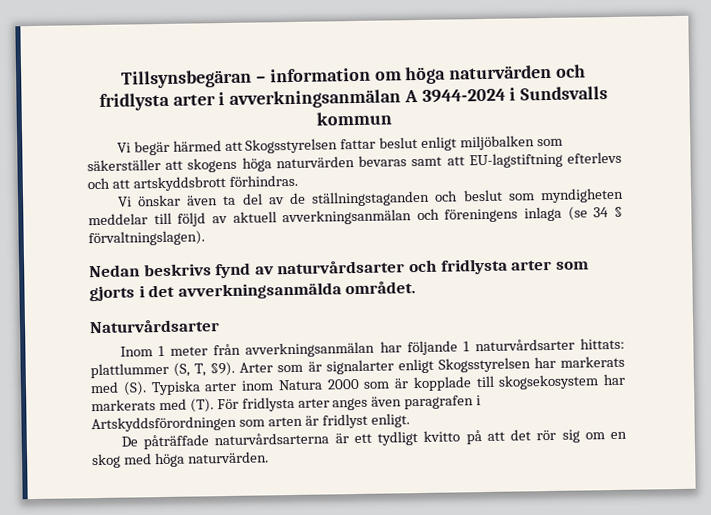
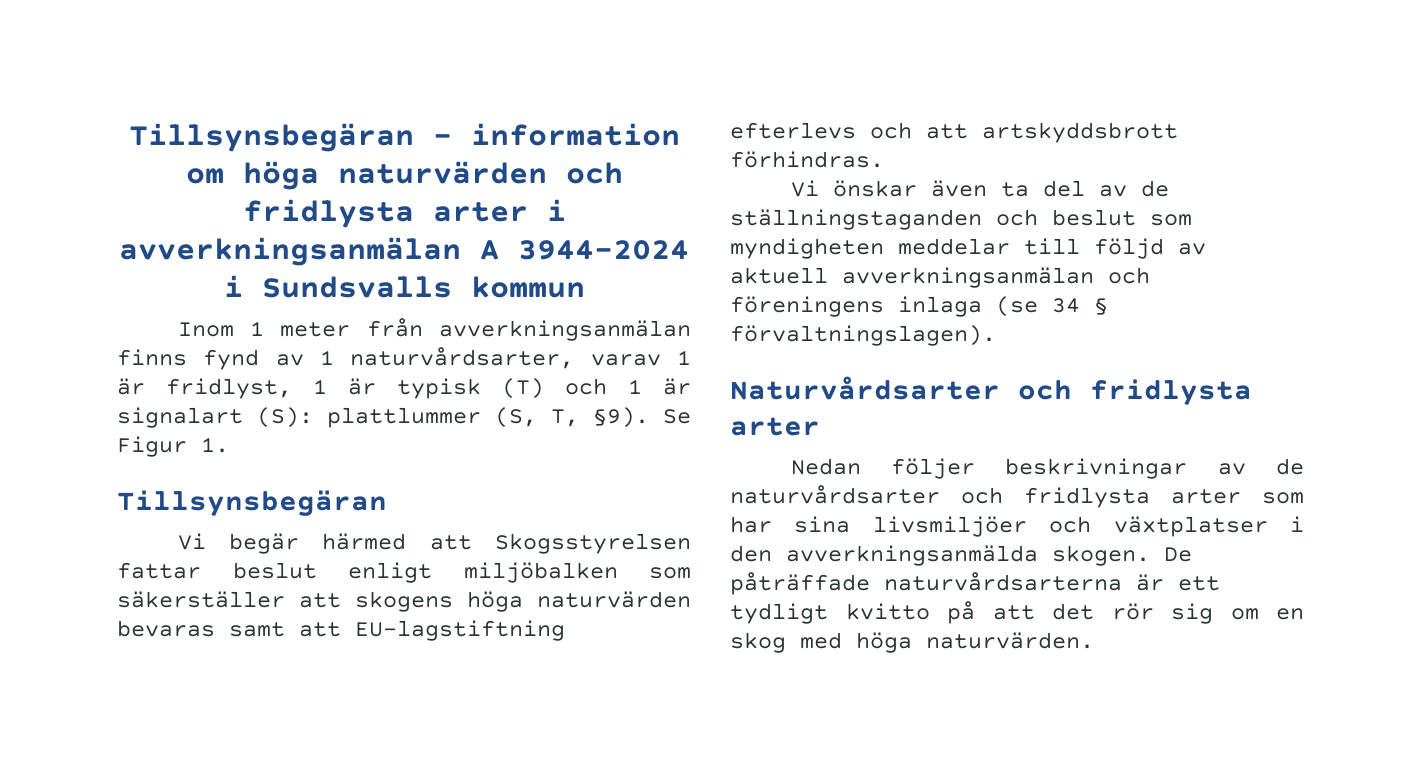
+ Inom 1 meter från avverkningsanmälan finns fynd av 1 naturvårdsarter, varav 1 är fridlyst, 1 är typisk (T) och 1 är signalart (S): plattlummer (S, T, §9). Se Figur 1.
+ Tillsynsbegäran
- Nedan beskrivs fynd av naturvårdsarter och fridlysta arter som gjorts i det avverkningsanmälda området.
- Naturvårdsarter
- Inom 1 meter från avverkningsanmälan har följande 1 naturvårdsarter hittats: plattlummer (S, T, §9). Arter som är signalarter enligt Skogsstyrelsen har markerats med (S). Typiska arter inom Natura 2000 som är kopplade till skogsekosystem har markerats med (T). För fridlysta arter anges även paragrafen i Artskyddsförordningen som arten är fridlyst enligt.
- De påträffade naturvårdsarterna är ett tydligt kvitto på att det rör sig om en skog med höga naturvärden.
+ Naturvårdsarter och fridlysta arter
+ Nedan följer beskrivningar av de naturvårdsarter och fridlysta arter som har sina livsmiljöer och växtplatser i den avverkningsanmälda skogen. De påträffade naturvårdsarterna är ett tydligt kvitto på att det rör sig om en skog med höga naturvärden.

